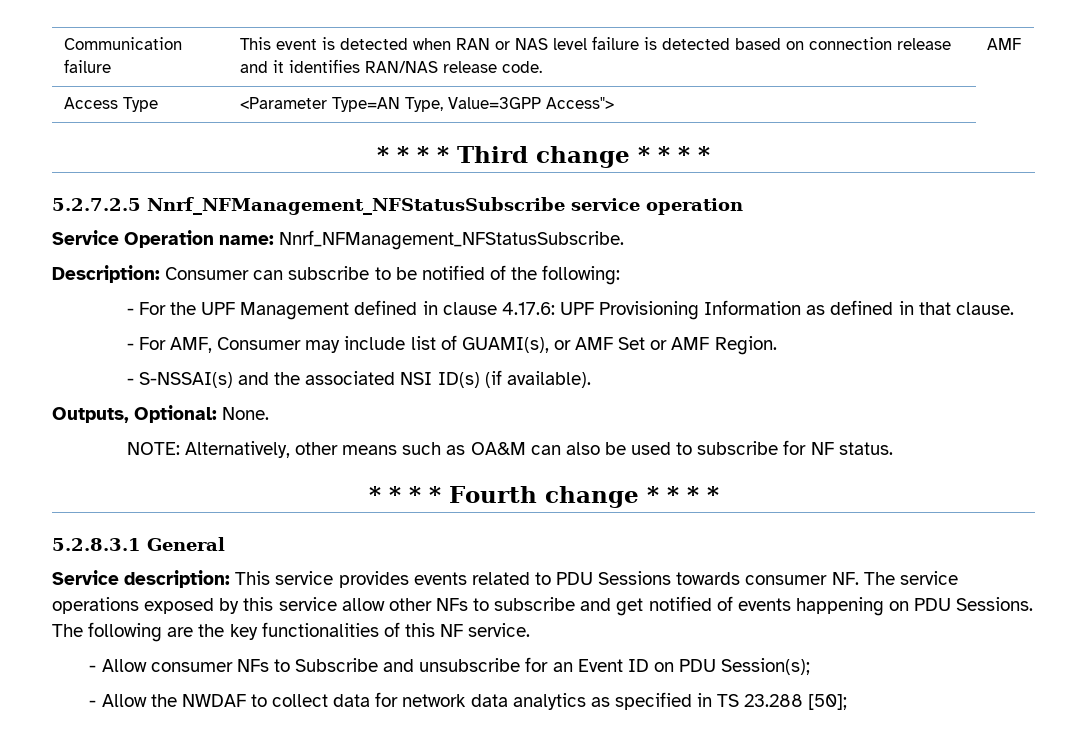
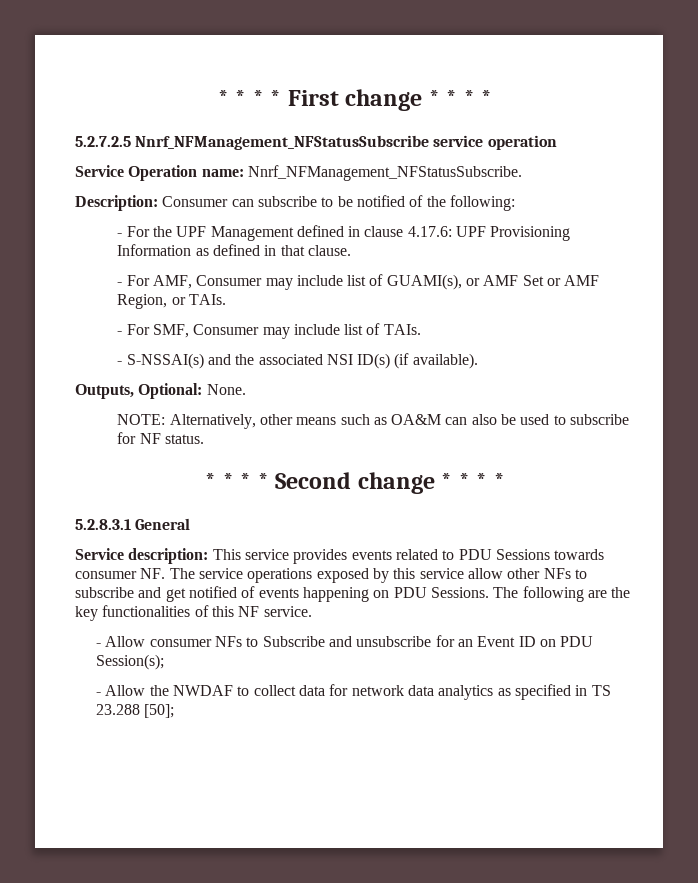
- Communication failure | This event is detected when RAN or NAS level failure is detected based on connection release and it identifies RAN/NAS release code. | AMF
- Access Type | <Parameter Type=AN Type, Value=3GPP Access">
- * * * * Third change * * * *
+ * * * * First change * * * *
- - For AMF, Consumer may include list of GUAMI(s), or AMF Set or AMF Region.
+ - For AMF, Consumer may include list of GUAMI(s), or AMF Set or AMF Region, or TAIs.
+ - For SMF, Consumer may include list of TAIs.
- * * * * Fourth change * * * *
+ * * * * Second change * * * *

